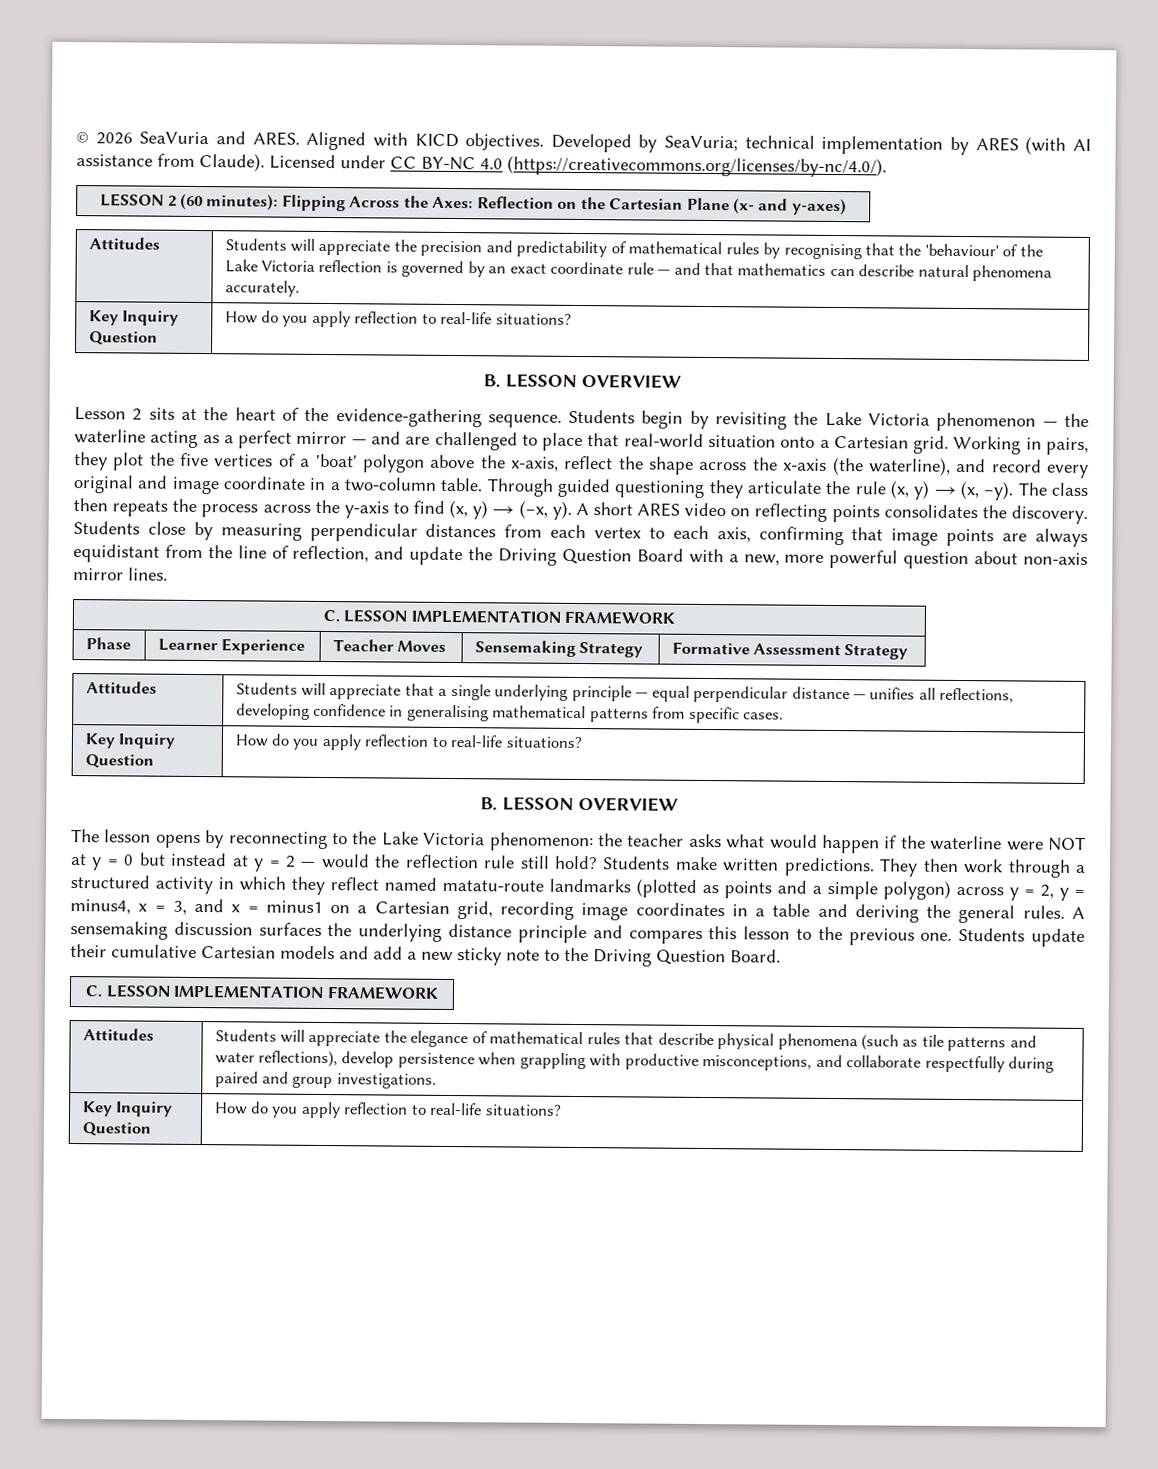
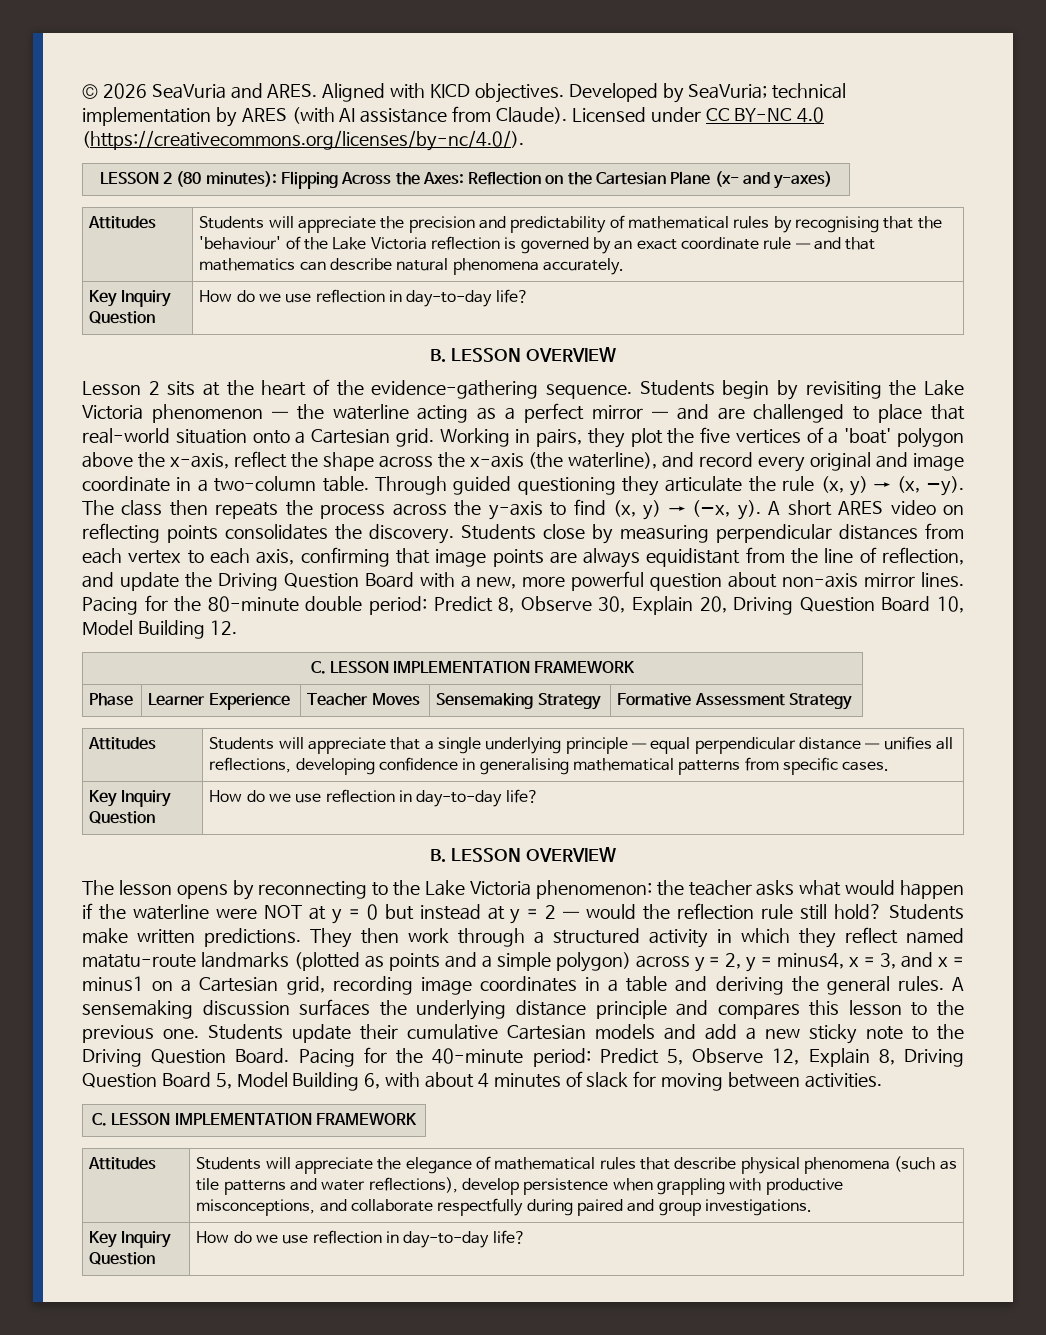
- LESSON 2 (60 minutes): Flipping Across the Axes: Reflection on the Cartesian Plane (x- and y-axes)
+ LESSON 2 (80 minutes): Flipping Across the Axes: Reflection on the Cartesian Plane (x- and y-axes)
  Attitudes | Students will appreciate the precision and predictability of mathematical rules by recognising that the 'behaviour' of the Lake Victoria reflection is governed by an exact coordinate rule — and that mathematics can describe natural phenomena accurately.
- Key Inquiry Question | How do you apply reflection to real-life situations?
+ Key Inquiry Question | How do we use reflection in day-to-day life?
+ Pacing for the 80-minute double period: Predict 8, Observe 30, Explain 20, Driving Question Board 10, Model Building 12.
  Attitudes | Students will appreciate that a single underlying principle — equal perpendicular distance — unifies all reflections, developing confidence in generalising mathematical patterns from specific cases.
- Key Inquiry Question | How do you apply reflection to real-life situations?
+ Key Inquiry Question | How do we use reflection in day-to-day life?
+ Pacing for the 40-minute period: Predict 5, Observe 12, Explain 8, Driving Question Board 5, Model Building 6, with about 4 minutes of slack for moving between activities.
  Attitudes | Students will appreciate the elegance of mathematical rules that describe physical phenomena (such as tile patterns and water reflections), develop persistence when grappling with productive misconceptions, and collaborate respectfully during paired and group investigations.
- Key Inquiry Question | How do you apply reflection to real-life situations?
+ Key Inquiry Question | How do we use reflection in day-to-day life?

